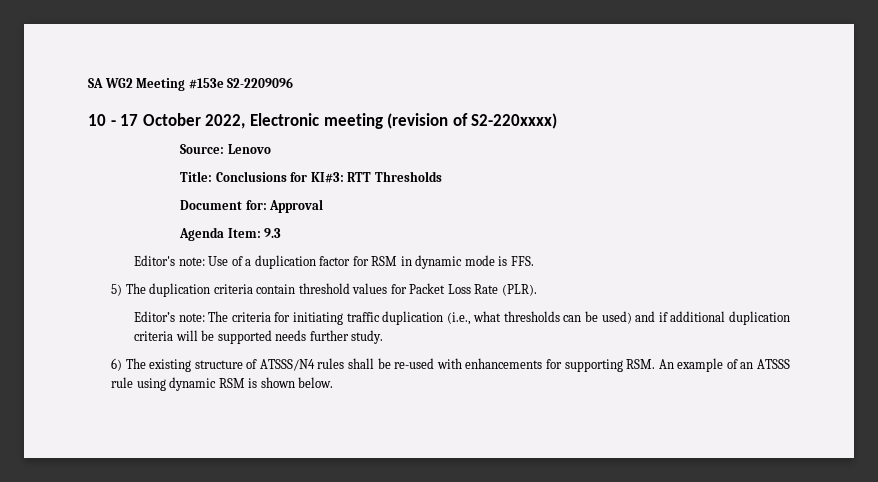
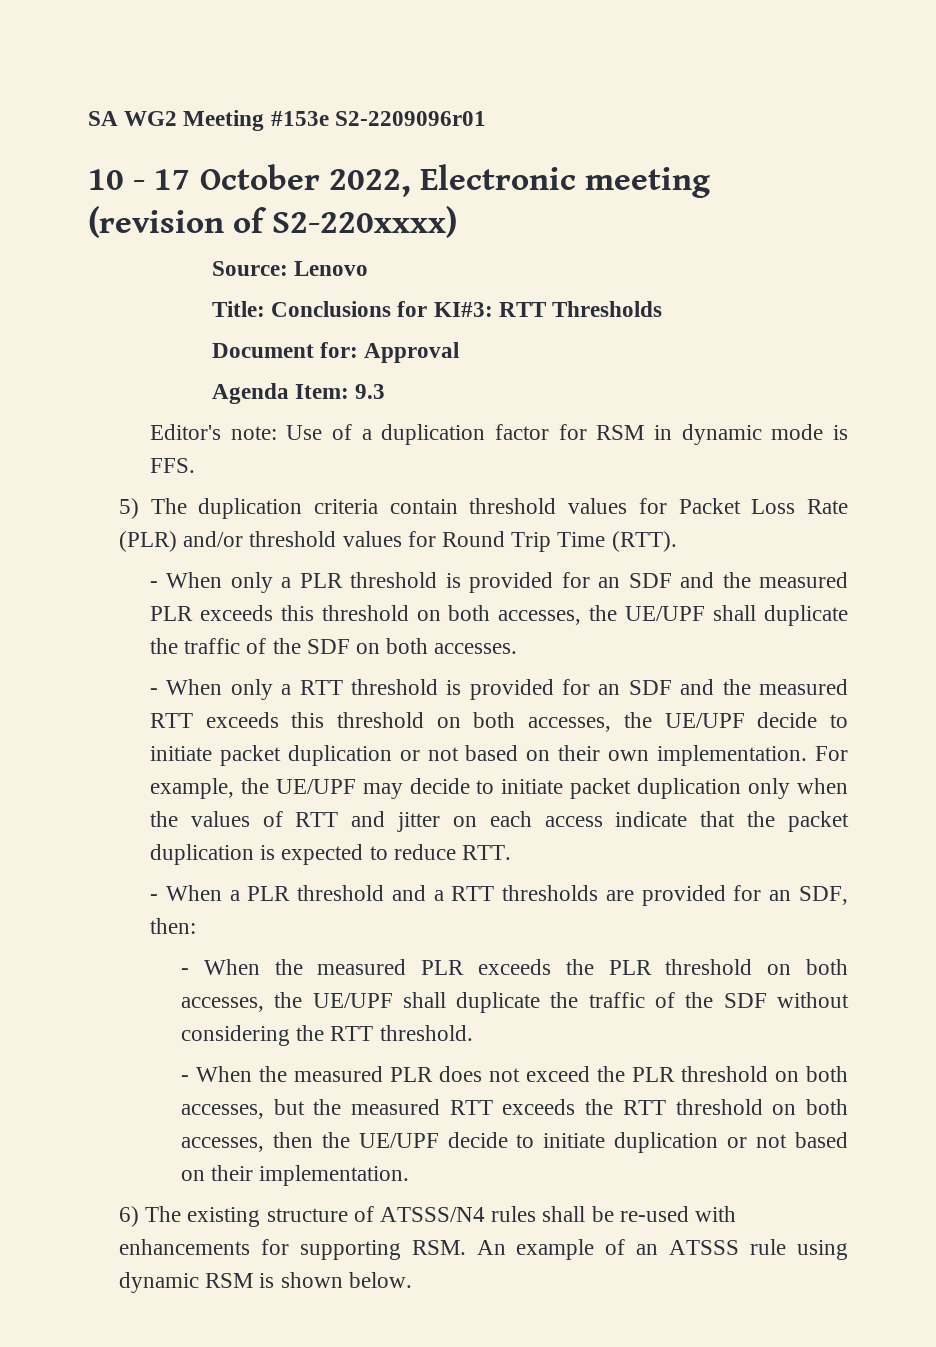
- SA WG2 Meeting #153e S2-2209096
+ SA WG2 Meeting #153e S2-2209096r01
- 5) The duplication criteria contain threshold values for Packet Loss Rate (PLR).
- Editor’s note: The criteria for initiating traffic duplication (i.e., what thresholds can be used) and if additional duplication criteria will be supported needs further study.
+ 5) The duplication criteria contain threshold values for Packet Loss Rate (PLR) and/or threshold values for Round Trip Time (RTT).
+ - When only a PLR threshold is provided for an SDF and the measured PLR exceeds this threshold on both accesses, the UE/UPF shall duplicate the traffic of the SDF on both accesses.
+ - When only a RTT threshold is provided for an SDF and the measured RTT exceeds this threshold on both accesses, the UE/UPF decide to initiate packet duplication or not based on their own implementation. For example, the UE/UPF may decide to initiate packet duplication only when the values of RTT and jitter on each access indicate that the packet duplication is expected to reduce RTT.
+ - When a PLR threshold and a RTT thresholds are provided for an SDF, then:
+ - When the measured PLR exceeds the PLR threshold on both accesses, the UE/UPF shall duplicate the traffic of the SDF without considering the RTT threshold.
+ - When the measured PLR does not exceed the PLR threshold on both accesses, but the measured RTT exceeds the RTT threshold on both accesses, then the UE/UPF decide to initiate duplication or not based on their implementation.

